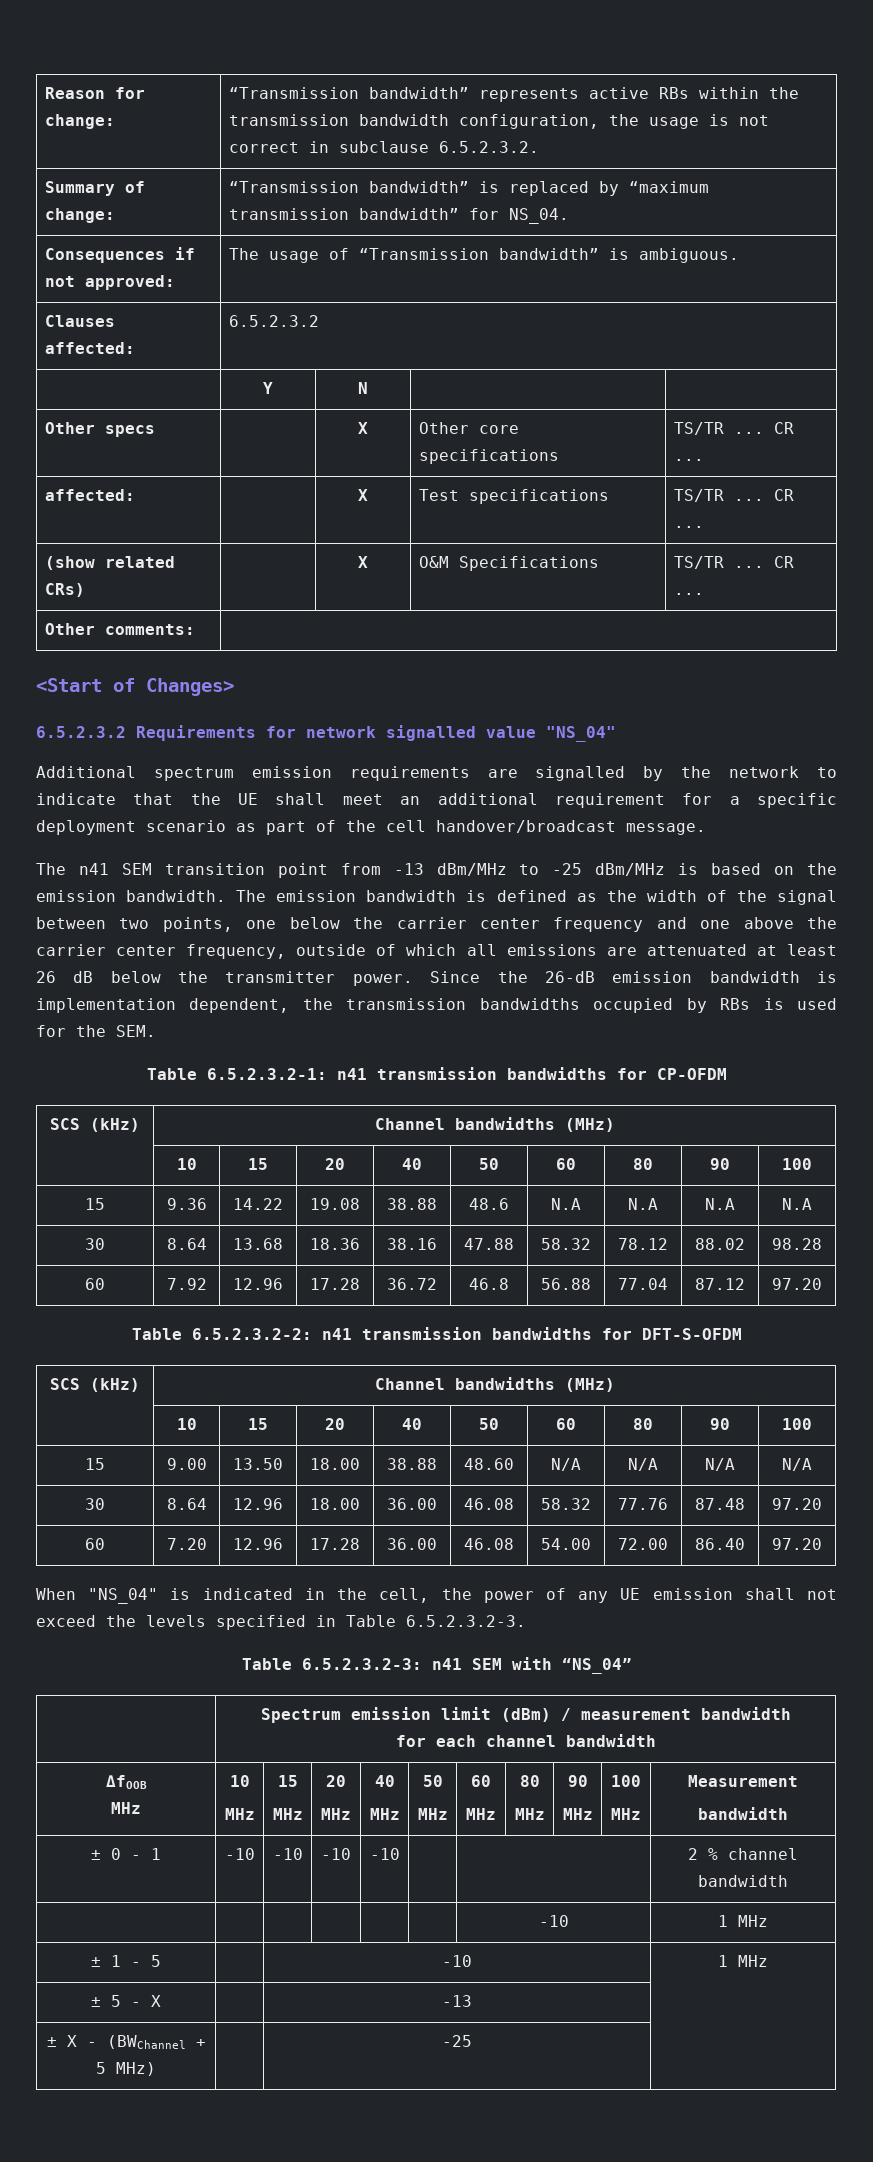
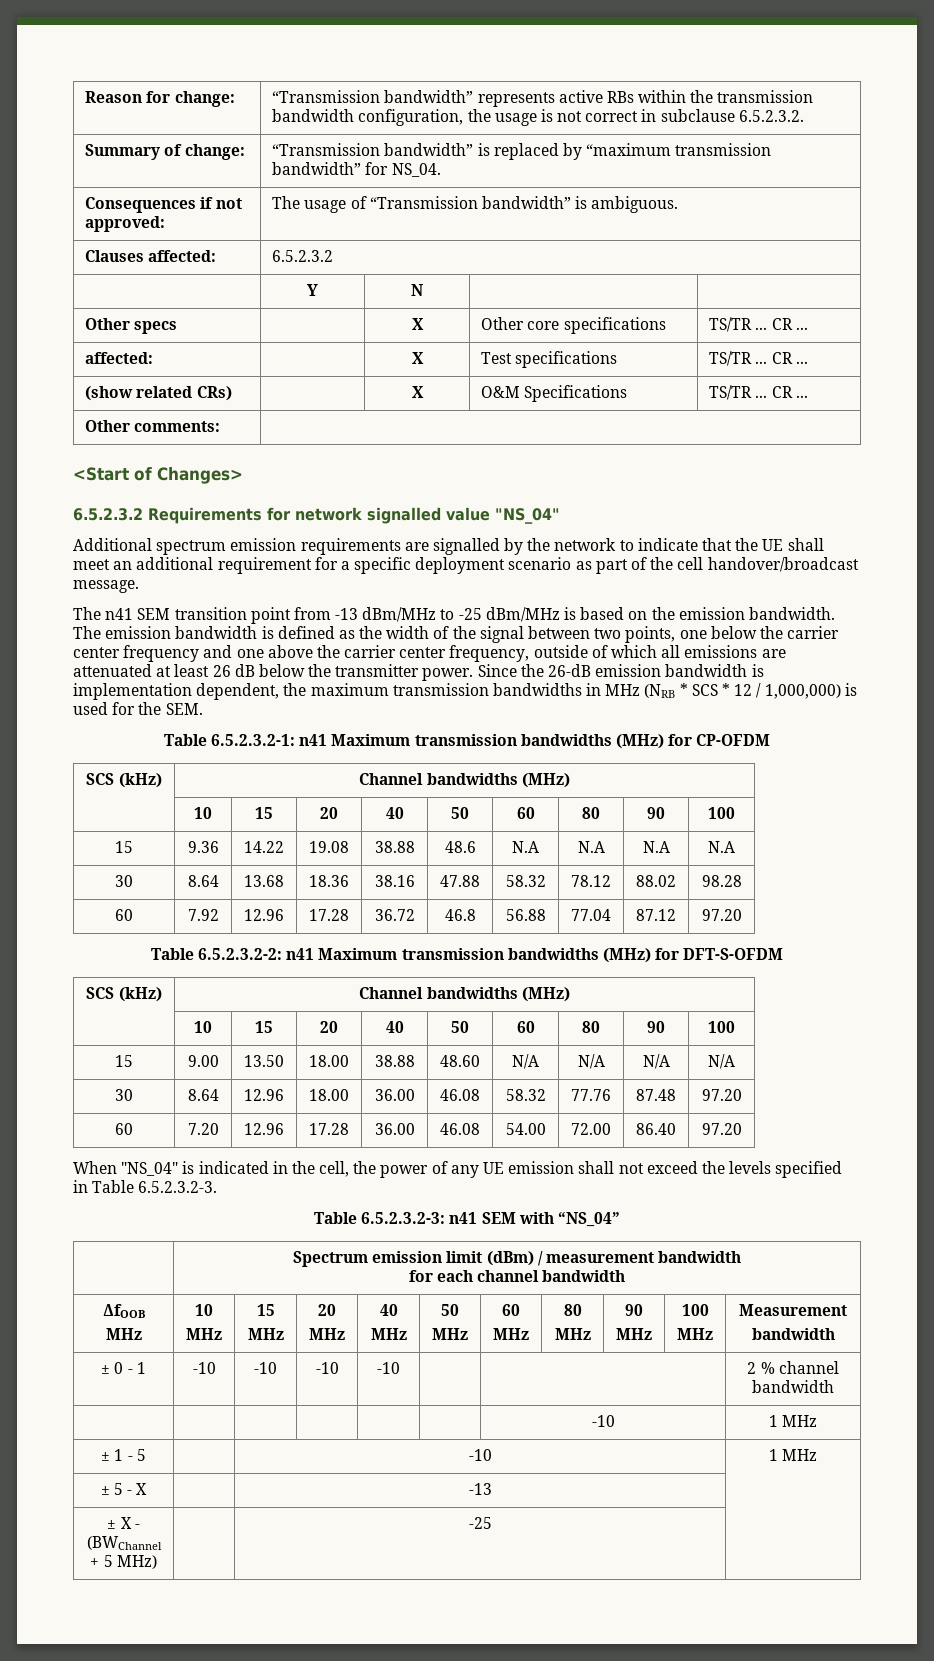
- Since the 26-dB emission bandwidth is implementation dependent, the transmission bandwidths occupied by RBs is used for the SEM.
+ Since the 26-dB emission bandwidth is implementation dependent, the maximum transmission bandwidths in MHz (NRB * SCS * 12 / 1,000,000) is used for the SEM.
- Table 6.5.2.3.2-1: n41 transmission bandwidths for CP-OFDM
+ Table 6.5.2.3.2-1: n41 Maximum transmission bandwidths (MHz) for CP-OFDM
- Table 6.5.2.3.2-2: n41 transmission bandwidths for DFT-S-OFDM
+ Table 6.5.2.3.2-2: n41 Maximum transmission bandwidths (MHz) for DFT-S-OFDM

